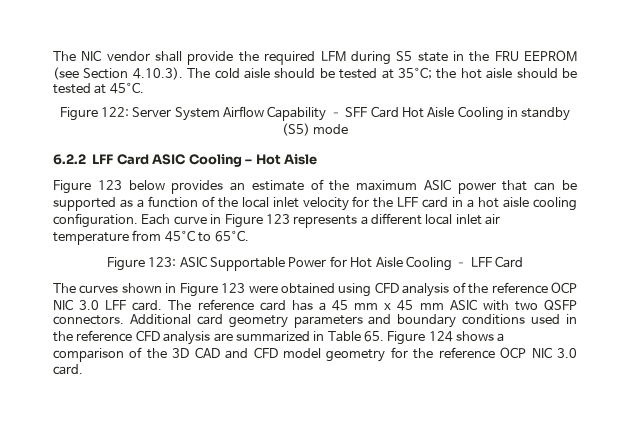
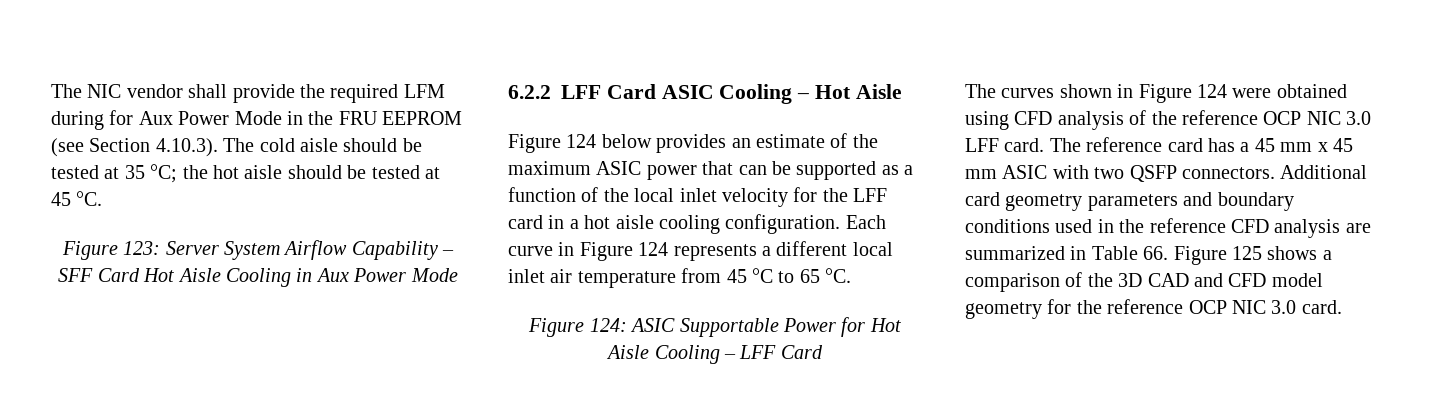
- The NIC vendor shall provide the required LFM during S5 state in the FRU EEPROM (see Section 4.10.3). The cold aisle should be tested at 35°C; the hot aisle should be tested at 45°C.
- Figure 122: Server System Airflow Capability – SFF Card Hot Aisle Cooling in standby (S5) mode
+ The NIC vendor shall provide the required LFM during for Aux Power Mode in the FRU EEPROM (see Section 4.10.3). The cold aisle should be tested at 35 °C; the hot aisle should be tested at 45 °C.
+ Figure 123: Server System Airflow Capability – SFF Card Hot Aisle Cooling in Aux Power Mode
- Figure 123 below provides an estimate of the maximum ASIC power that can be supported as a function of the local inlet velocity for the LFF card in a hot aisle cooling configuration.
+ Figure 124 below provides an estimate of the maximum ASIC power that can be supported as a function of the local inlet velocity for the LFF card in a hot aisle cooling configuration.
- Each curve in Figure 123 represents a different local inlet air temperature from 45°C to 65°C.
- Figure 123: ASIC Supportable Power for Hot Aisle Cooling – LFF Card
+ Each curve in Figure 124 represents a different local inlet air temperature from 45 °C to 65 °C.
+ Figure 124: ASIC Supportable Power for Hot Aisle Cooling – LFF Card
- The curves shown in Figure 123 were obtained using CFD analysis of the reference OCP NIC 3.0 LFF card.
+ The curves shown in Figure 124 were obtained using CFD analysis of the reference OCP NIC 3.0 LFF card.
- Additional card geometry parameters and boundary conditions used in the reference CFD analysis are summarized in Table 65. Figure 124 shows a comparison of the 3D CAD and CFD model geometry for the reference OCP NIC 3.0 card.
+ Additional card geometry parameters and boundary conditions used in the reference CFD analysis are summarized in Table 66. Figure 125 shows a comparison of the 3D CAD and CFD model geometry for the reference OCP NIC 3.0 card.

